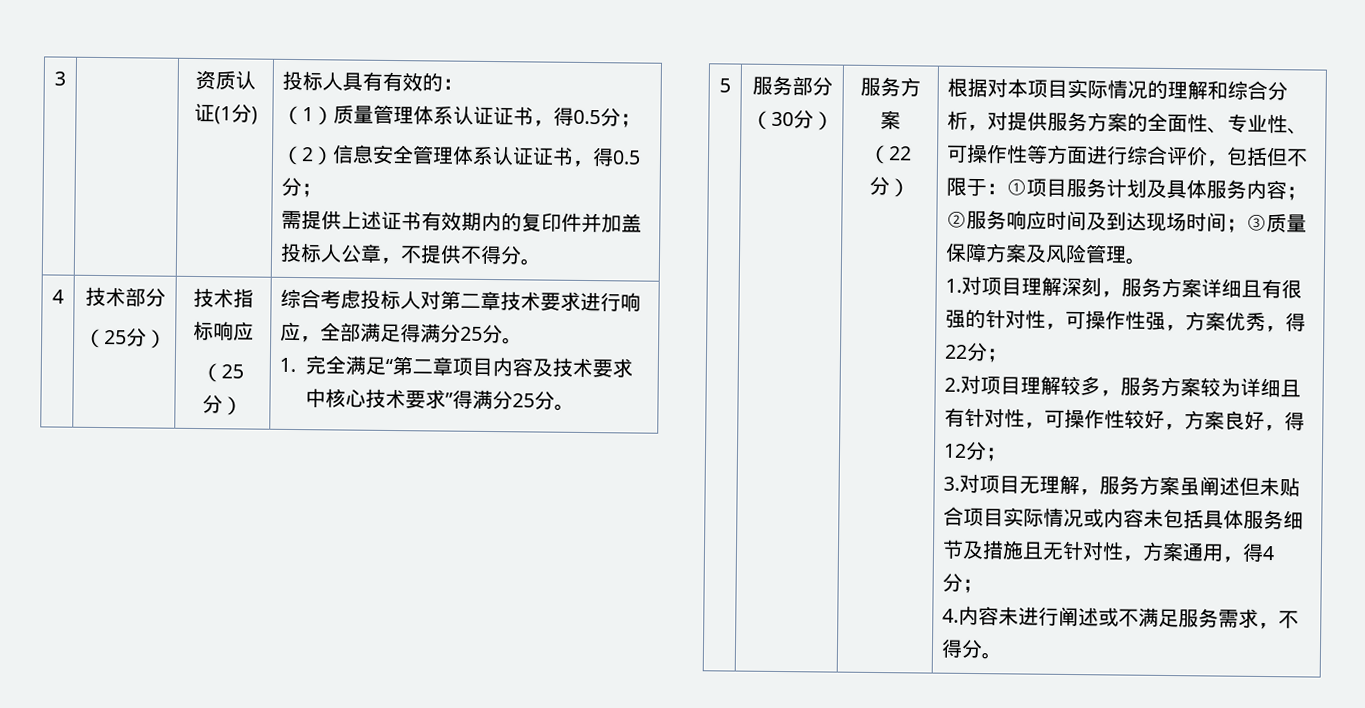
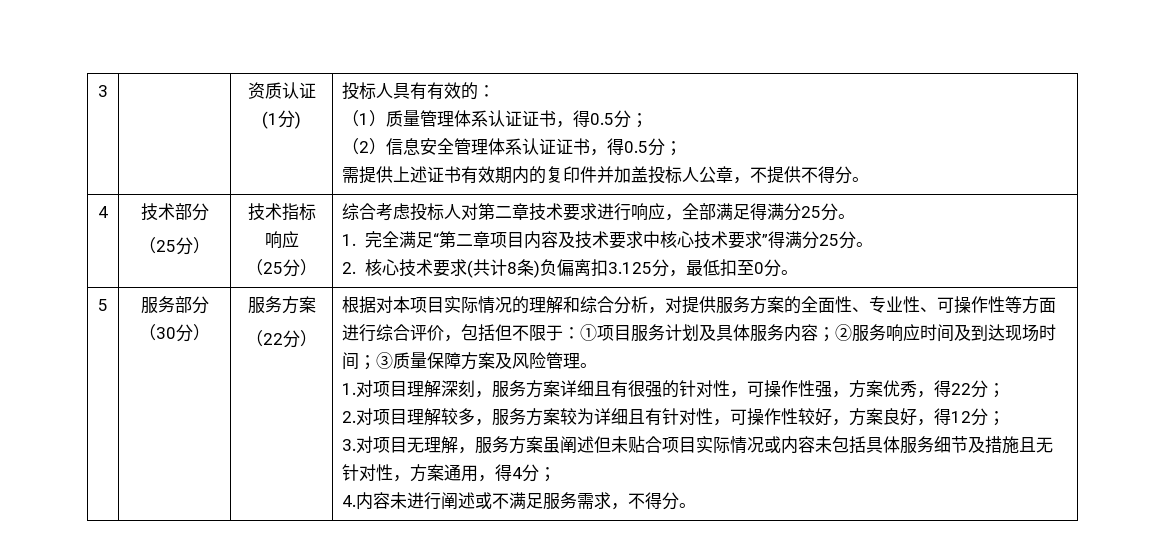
+ 2.核心技术要求(共计8条)负偏离扣3.125分，最低扣至0分。

